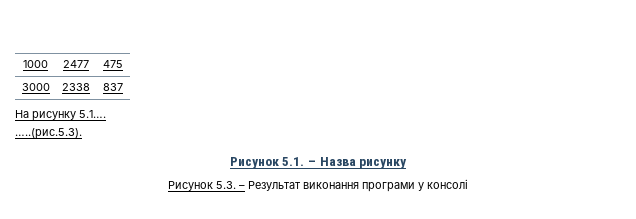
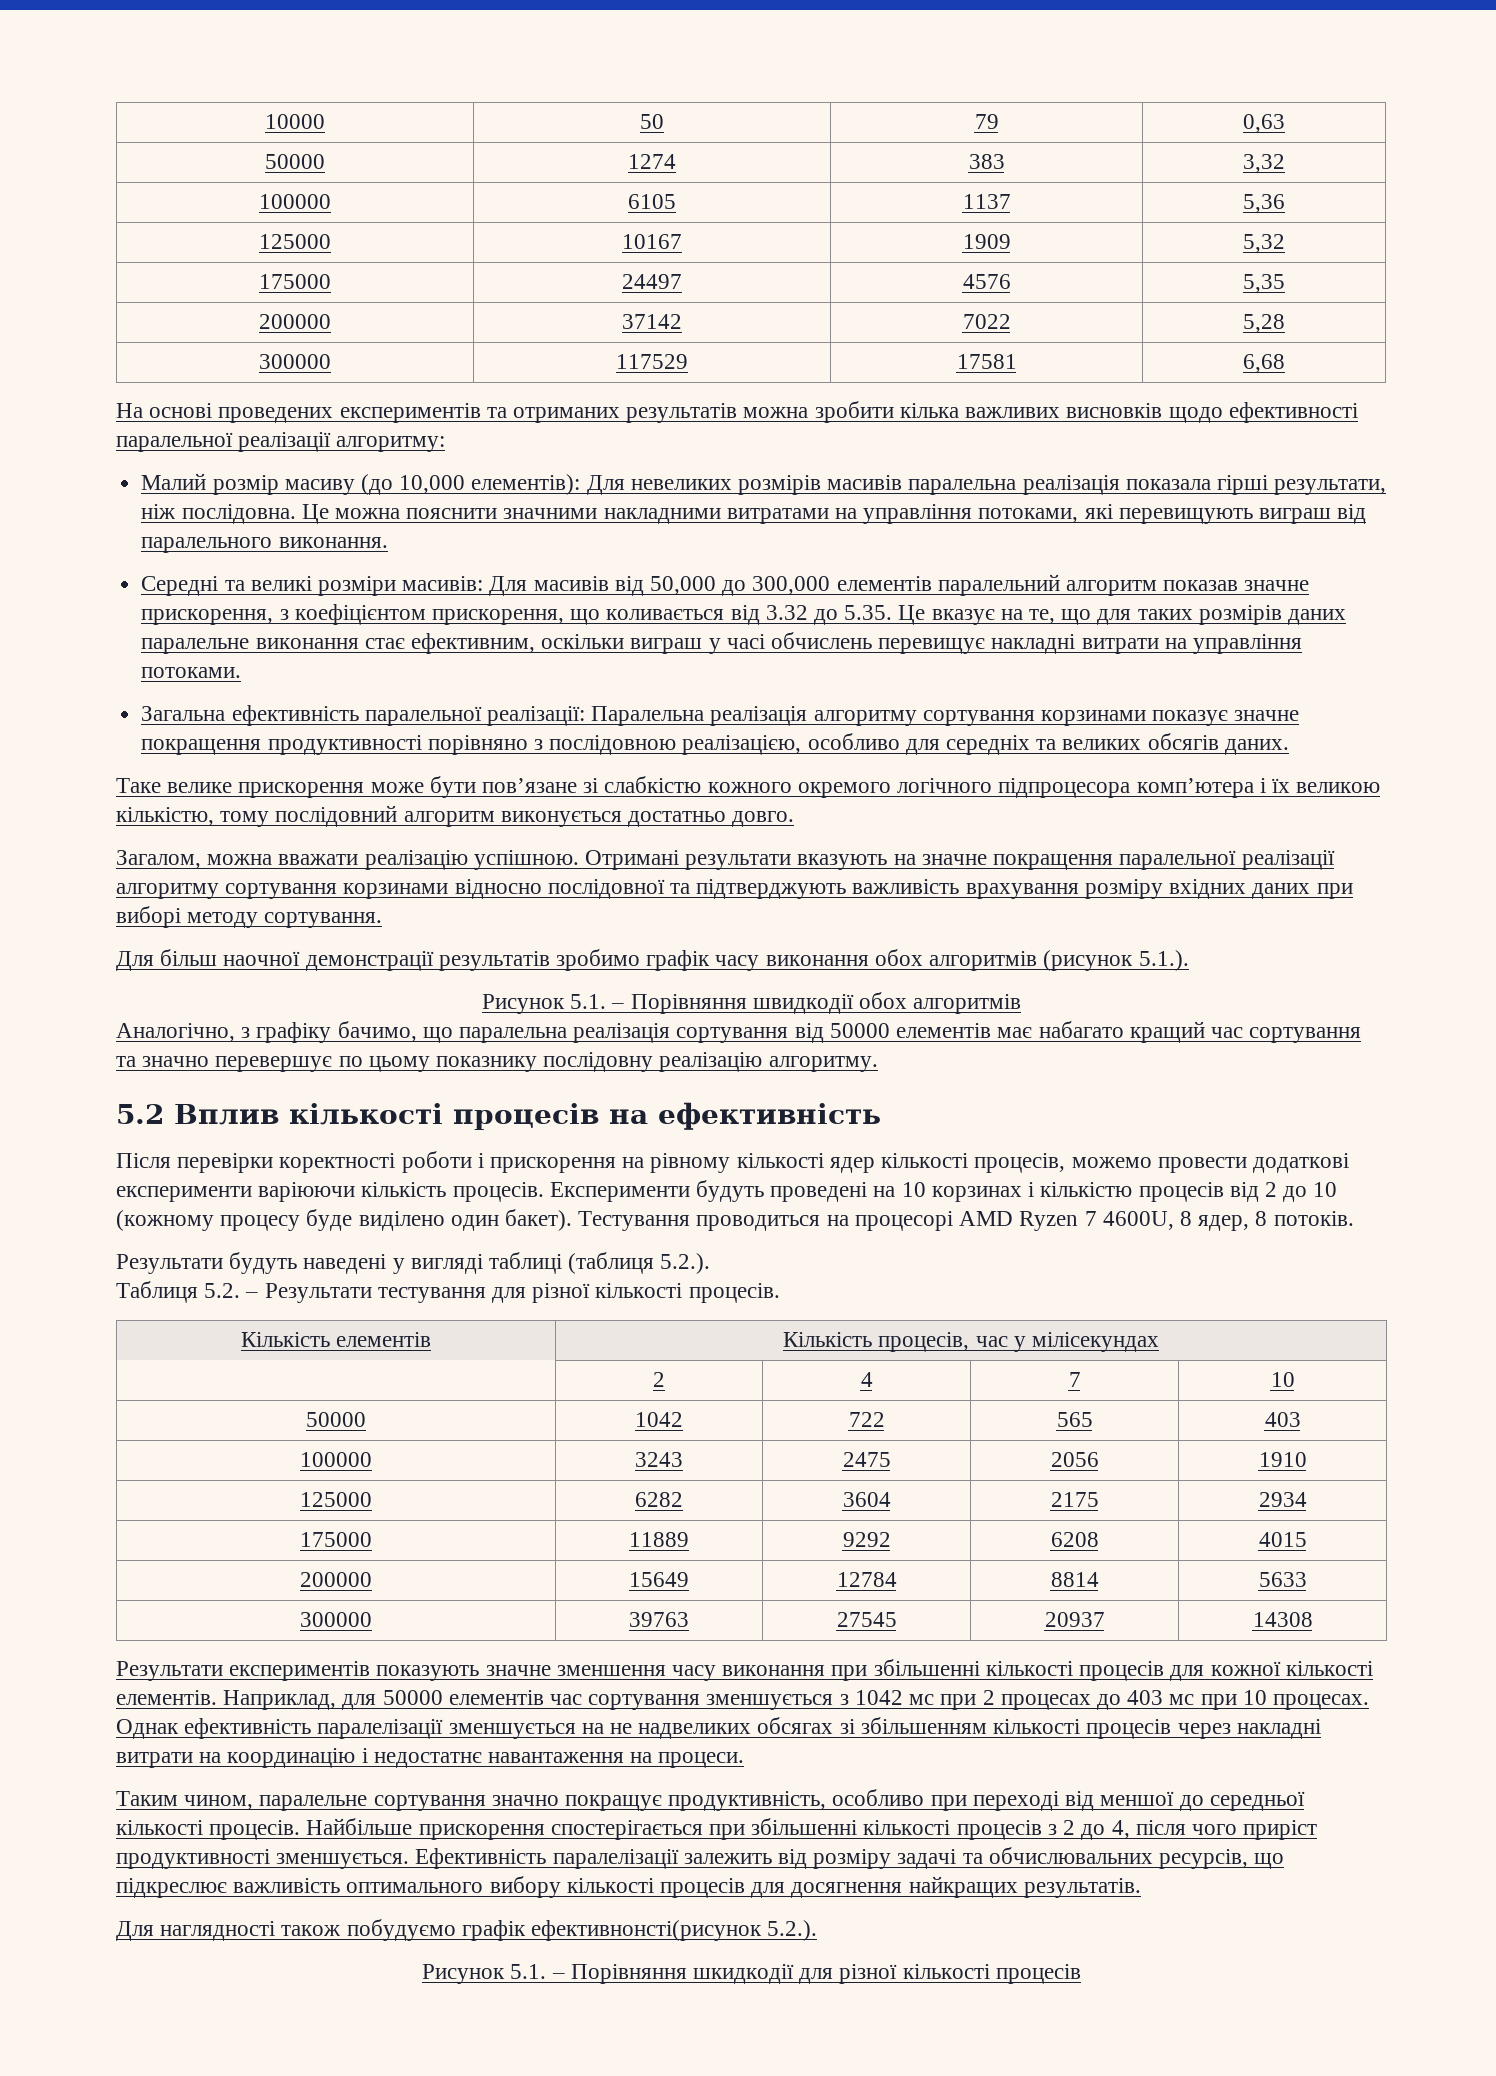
- 1000 | 2477 | 475
- 3000 | 2338 | 837
- На рисунку 5.1….
- …..(рис.5.3).
- Рисунок 5.1. – Назва рисунку
- Рисунок 5.3. – Результат виконання програми у консолі
+ 10000 | 50 | 79 | 0,63
+ 50000 | 1274 | 383 | 3,32
+ 100000 | 6105 | 1137 | 5,36
+ 125000 | 10167 | 1909 | 5,32
+ 175000 | 24497 | 4576 | 5,35
+ 200000 | 37142 | 7022 | 5,28
+ 300000 | 117529 | 17581 | 6,68
+ На основі проведених експериментів та отриманих результатів можна зробити кілька важливих висновків щодо ефективності паралельної реалізації алгоритму:
+ Малий розмір масиву (до 10,000 елементів): Для невеликих розмірів масивів паралельна реалізація показала гірші результати, ніж послідовна. Це можна пояснити значними накладними витратами на управління потоками, які перевищують виграш від паралельного виконання.
+ Середні та великі розміри масивів: Для масивів від 50,000 до 300,000 елементів паралельний алгоритм показав значне прискорення, з коефіцієнтом прискорення, що коливається від 3.32 до 5.35. Це вказує на те, що для таких розмірів даних паралельне виконання стає ефективним, оскільки виграш у часі обчислень перевищує накладні витрати на управління потоками.
+ Загальна ефективність паралельної реалізації: Паралельна реалізація алгоритму сортування корзинами показує значне покращення продуктивності порівняно з послідовною реалізацією, особливо для середніх та великих обсягів даних.
+ Таке велике прискорення може бути пов’язане зі слабкістю кожного окремого логічного підпроцесора комп’ютера і їх великою кількістю, тому послідовний алгоритм виконується достатньо довго.
+ Загалом, можна вважати реалізацію успішною. Отримані результати вказують на значне покращення паралельної реалізації алгоритму сортування корзинами відносно послідовної та підтверджують важливість врахування розміру вхідних даних при виборі методу сортування.
+ Для більш наочної демонстрації результатів зробимо графік часу виконання обох алгоритмів (рисунок 5.1.).
+ Рисунок 5.1. – Порівняння швидкодії обох алгоритмів
+ Аналогічно, з графіку бачимо, що паралельна реалізація сортування від 50000 елементів має набагато кращий час сортування та значно перевершує по цьому показнику послідовну реалізацію алгоритму.
+ 5.2 Вплив кількості процесів на ефективність
+ Після перевірки коректності роботи і прискорення на рівному кількості ядер кількості процесів, можемо провести додаткові експерименти варіюючи кількість процесів. Експерименти будуть проведені на 10 корзинах і кількістю процесів від 2 до 10 (кожному процесу буде виділено один бакет). Тестування проводиться на процесорі AMD Ryzen 7 4600U, 8 ядер, 8 потоків.
+ Результати будуть наведені у вигляді таблиці (таблиця 5.2.).
+ Таблиця 5.2. – Результати тестування для різної кількості процесів.
+ Кількість елементів | Кількість процесів, час у мілісекундах
+ | 2 | 4 | 7 | 10
+ 50000 | 1042 | 722 | 565 | 403
+ 100000 | 3243 | 2475 | 2056 | 1910
+ 125000 | 6282 | 3604 | 2175 | 2934
+ 175000 | 11889 | 9292 | 6208 | 4015
+ 200000 | 15649 | 12784 | 8814 | 5633
+ 300000 | 39763 | 27545 | 20937 | 14308
+ Результати експериментів показують значне зменшення часу виконання при збільшенні кількості процесів для кожної кількості елементів. Наприклад, для 50000 елементів час сортування зменшується з 1042 мс при 2 процесах до 403 мс при 10 процесах. Однак ефективність паралелізації зменшується на не надвеликих обсягах зі збільшенням кількості процесів через накладні витрати на координацію і недостатнє навантаження на процеси.
+ Таким чином, паралельне сортування значно покращує продуктивність, особливо при переході від меншої до середньої кількості процесів. Найбільше прискорення спостерігається при збільшенні кількості процесів з 2 до 4, після чого приріст продуктивності зменшується. Ефективність паралелізації залежить від розміру задачі та обчислювальних ресурсів, що підкреслює важливість оптимального вибору кількості процесів для досягнення найкращих результатів.
+ Для наглядності також побудуємо графік ефективнонсті(рисунок 5.2.).
+ Рисунок 5.1. – Порівняння шкидкодії для різної кількості процесів

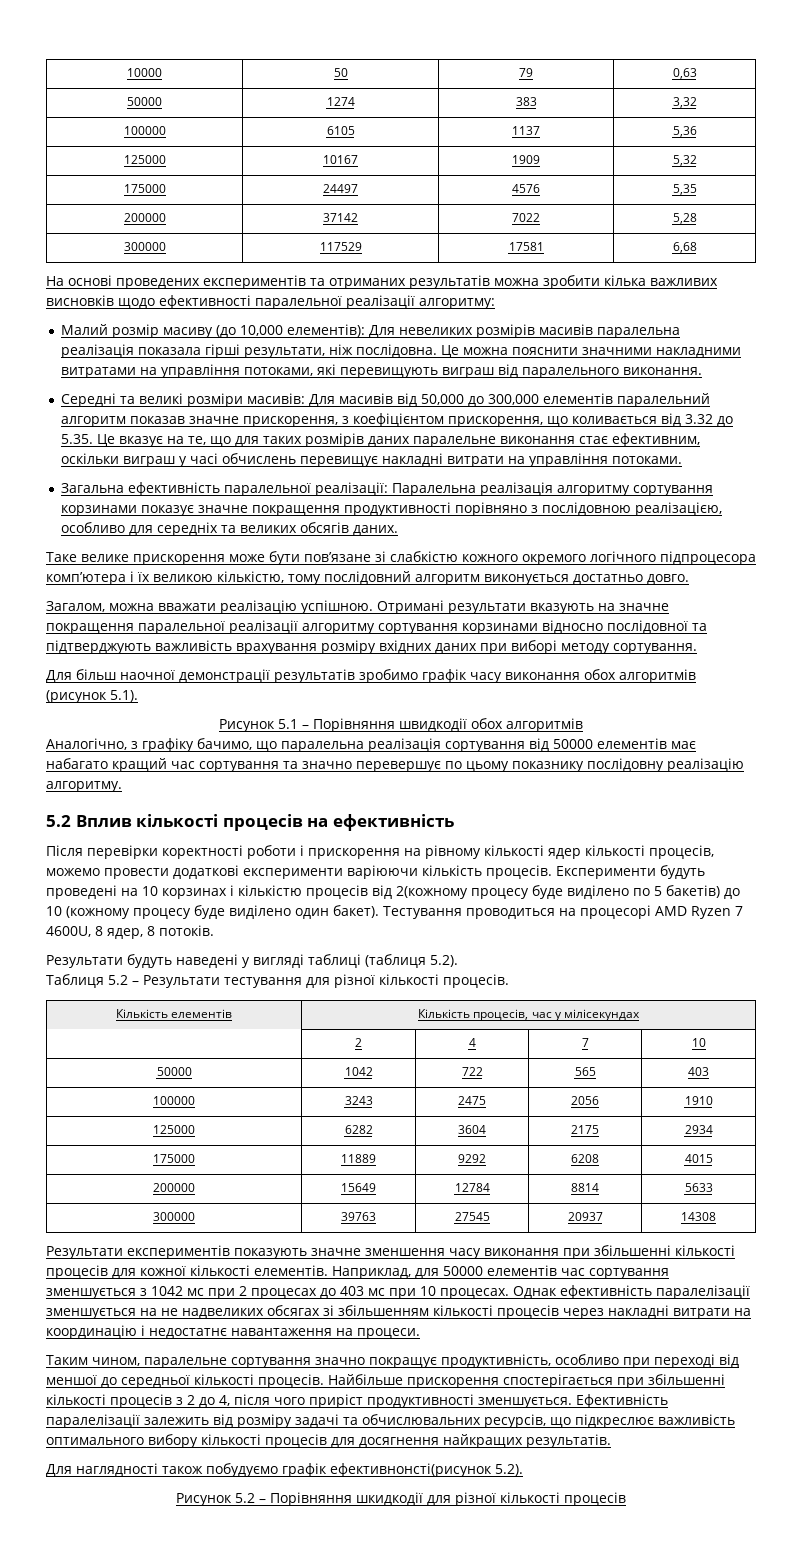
- Для більш наочної демонстрації результатів зробимо графік часу виконання обох алгоритмів (рисунок 5.1.).
- Рисунок 5.1. – Порівняння швидкодії обох алгоритмів
+ Для більш наочної демонстрації результатів зробимо графік часу виконання обох алгоритмів (рисунок 5.1).
+ Рисунок 5.1 – Порівняння швидкодії обох алгоритмів
- Експерименти будуть проведені на 10 корзинах і кількістю процесів від 2 до 10 (кожному процесу буде виділено один бакет).
+ Експерименти будуть проведені на 10 корзинах і кількістю процесів від 2(кожному процесу буде виділено по 5 бакетів) до 10 (кожному процесу буде виділено один бакет).
- Результати будуть наведені у вигляді таблиці (таблиця 5.2.).
+ Результати будуть наведені у вигляді таблиці (таблиця 5.2).
- Таблиця 5.2. – Результати тестування для різної кількості процесів.
+ Таблиця 5.2 – Результати тестування для різної кількості процесів.
- Для наглядності також побудуємо графік ефективнонсті(рисунок 5.2.).
- Рисунок 5.1. – Порівняння шкидкодії для різної кількості процесів
+ Для наглядності також побудуємо графік ефективнонсті(рисунок 5.2).
+ Рисунок 5.2 – Порівняння шкидкодії для різної кількості процесів

